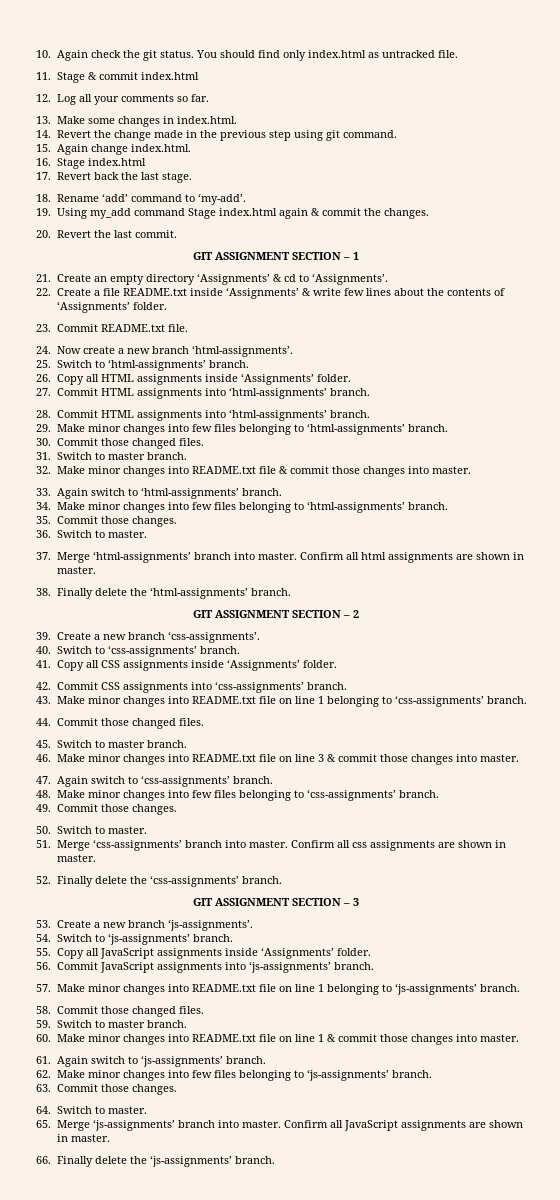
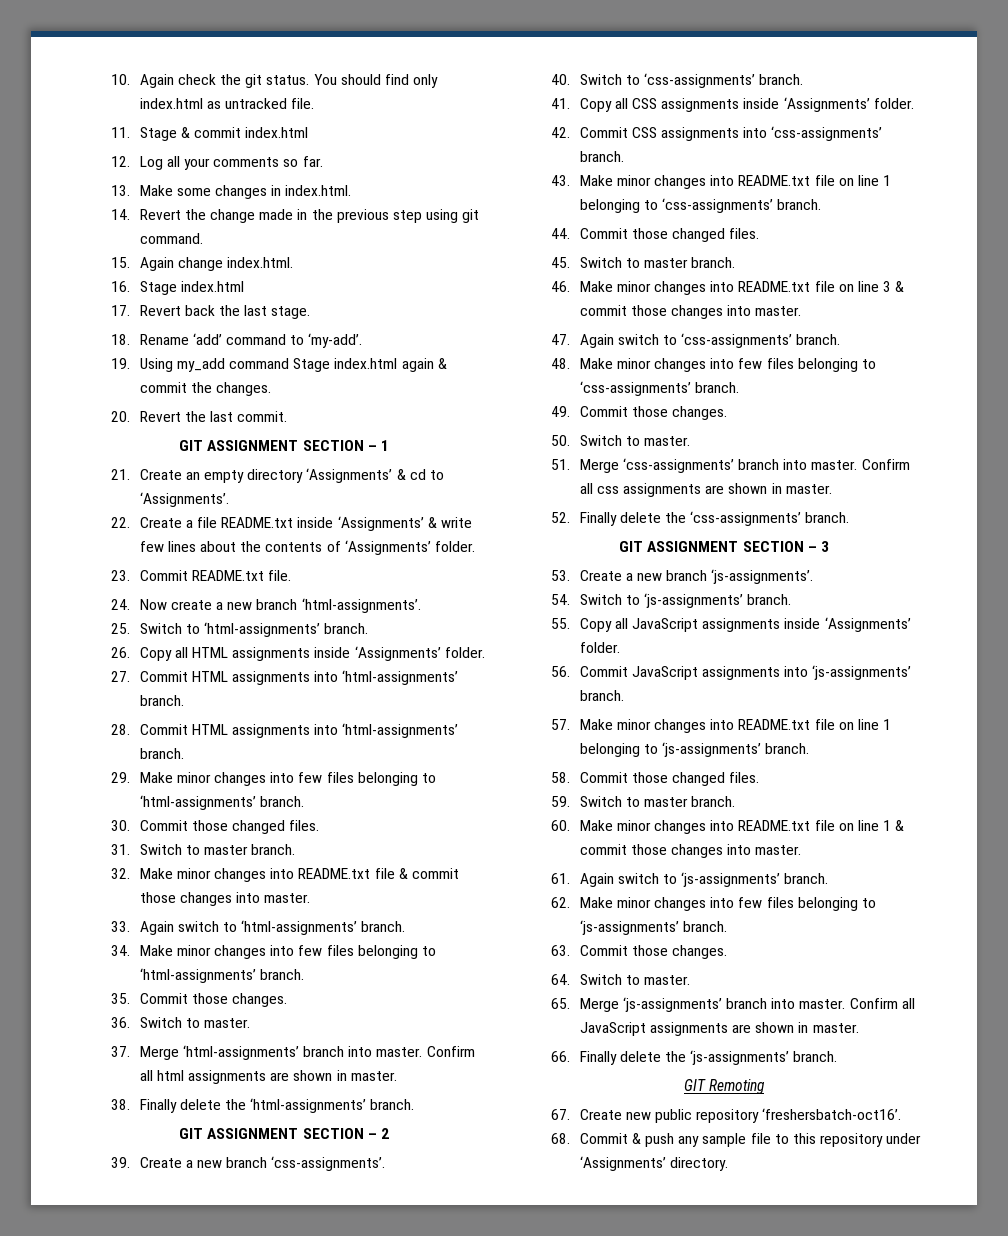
+ GIT Remoting
+ 67. Create new public repository ‘freshersbatch-oct16’.
+ 68. Commit & push any sample file to this repository under ‘Assignments’ directory.

